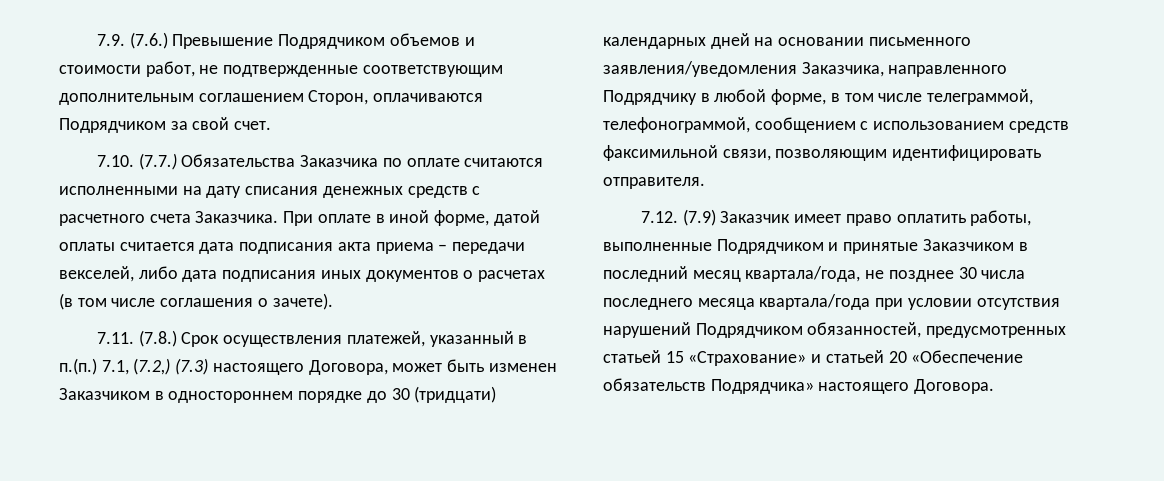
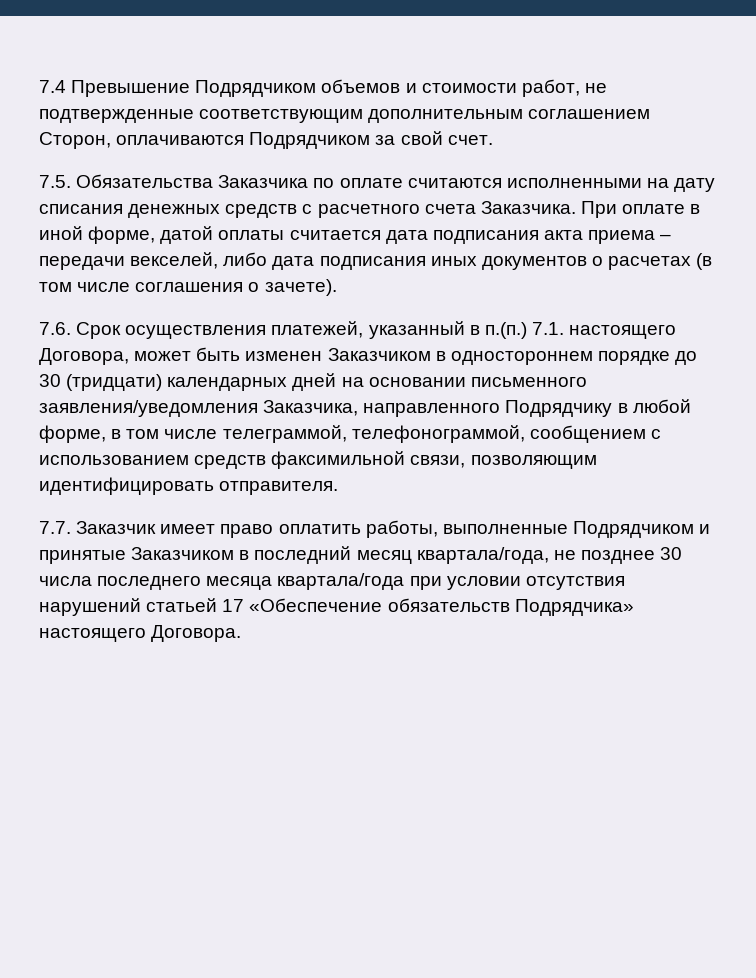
- 7.9. (7.6.) Превышение Подрядчиком объемов и стоимости работ, не подтвержденные соответствующим дополнительным соглашением Сторон, оплачиваются Подрядчиком за свой счет.
+ 7.4 Превышение Подрядчиком объемов и стоимости работ, не подтвержденные соответствующим дополнительным соглашением Сторон, оплачиваются Подрядчиком за свой счет.
- 7.10. (7.7.) Обязательства Заказчика по оплате считаются исполненными на дату списания денежных средств с расчетного счета Заказчика.
+ 7.5. Обязательства Заказчика по оплате считаются исполненными на дату списания денежных средств с расчетного счета Заказчика.
- 7.11. (7.8.) Срок осуществления платежей, указанный в п.(п.) 7.1, (7.2,) (7.3) настоящего Договора, может быть изменен Заказчиком в одностороннем порядке до 30 (тридцати) календарных дней на основании письменного заявления/уведомления Заказчика, направленного Подрядчику в любой форме, в том числе телеграммой, телефонограммой, сообщением с использованием средств факсимильной связи, позволяющим идентифицировать отправителя.
+ 7.6. Срок осуществления платежей, указанный в п.(п.) 7.1. настоящего Договора, может быть изменен Заказчиком в одностороннем порядке до 30 (тридцати) календарных дней на основании письменного заявления/уведомления Заказчика, направленного Подрядчику в любой форме, в том числе телеграммой, телефонограммой, сообщением с использованием средств факсимильной связи, позволяющим идентифицировать отправителя.
- 7.12. (7.9) Заказчик имеет право оплатить работы, выполненные Подрядчиком и принятые Заказчиком в последний месяц квартала/года, не позднее 30 числа последнего месяца квартала/года при условии отсутствия нарушений Подрядчиком обязанностей, предусмотренных статьей 15 «Страхование» и статьей 20 «Обеспечение обязательств Подрядчика» настоящего Договора.
+ 7.7. Заказчик имеет право оплатить работы, выполненные Подрядчиком и принятые Заказчиком в последний месяц квартала/года, не позднее 30 числа последнего месяца квартала/года при условии отсутствия нарушений статьей 17 «Обеспечение обязательств Подрядчика» настоящего Договора.

